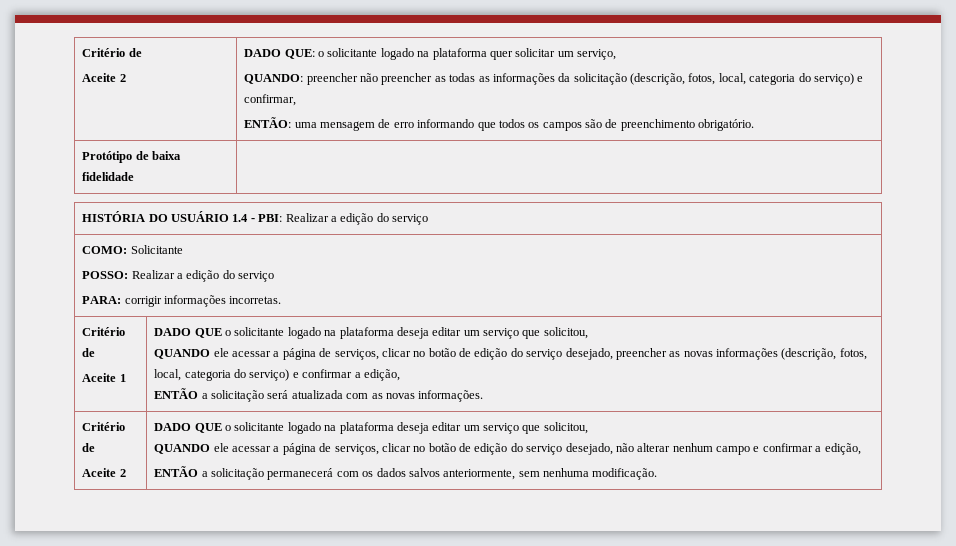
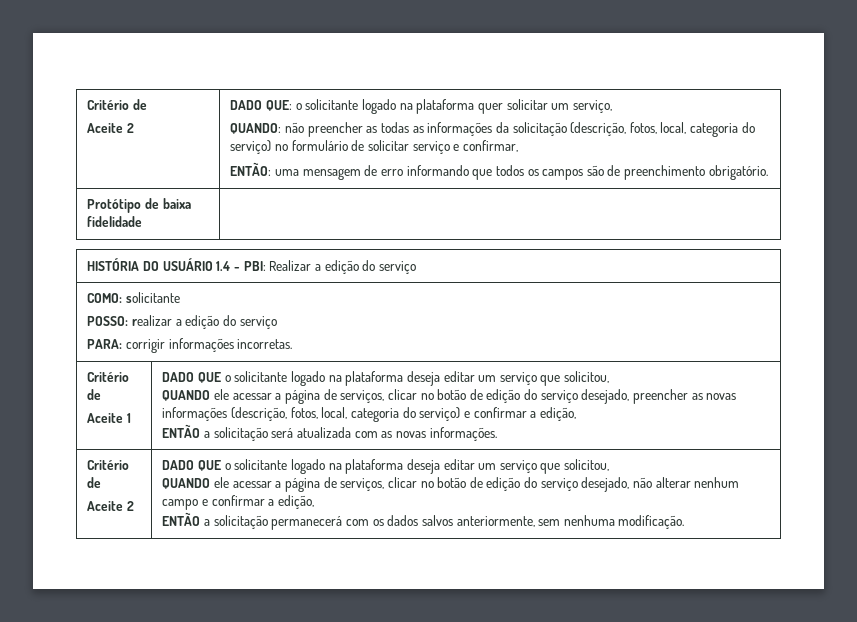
- QUANDO: preencher não preencher as todas as informações da solicitação (descrição, fotos, local, categoria do serviço) e confirmar,
+ QUANDO: não preencher as todas as informações da solicitação (descrição, fotos, local, categoria do serviço) no formulário de solicitar serviço e confirmar,
- COMO: Solicitante
- POSSO: Realizar a edição do serviço
+ COMO: solicitante
+ POSSO: realizar a edição do serviço

